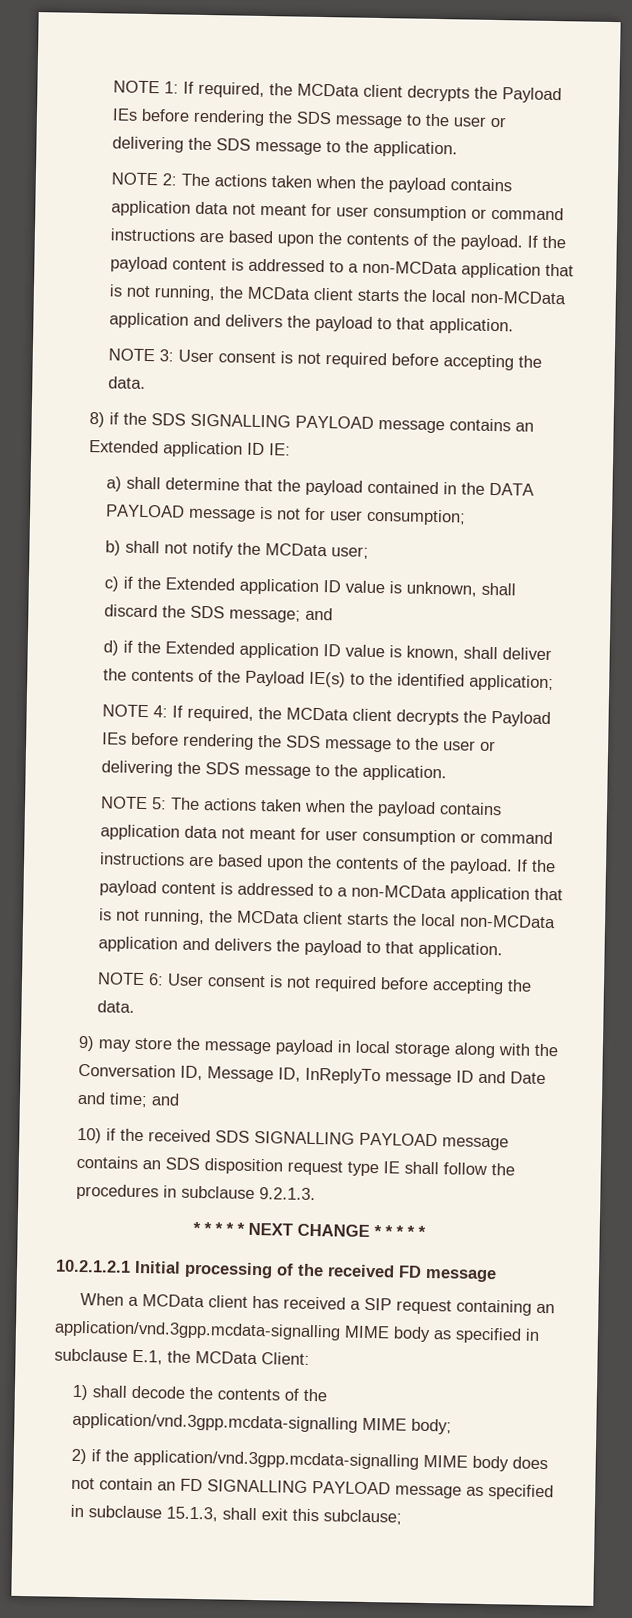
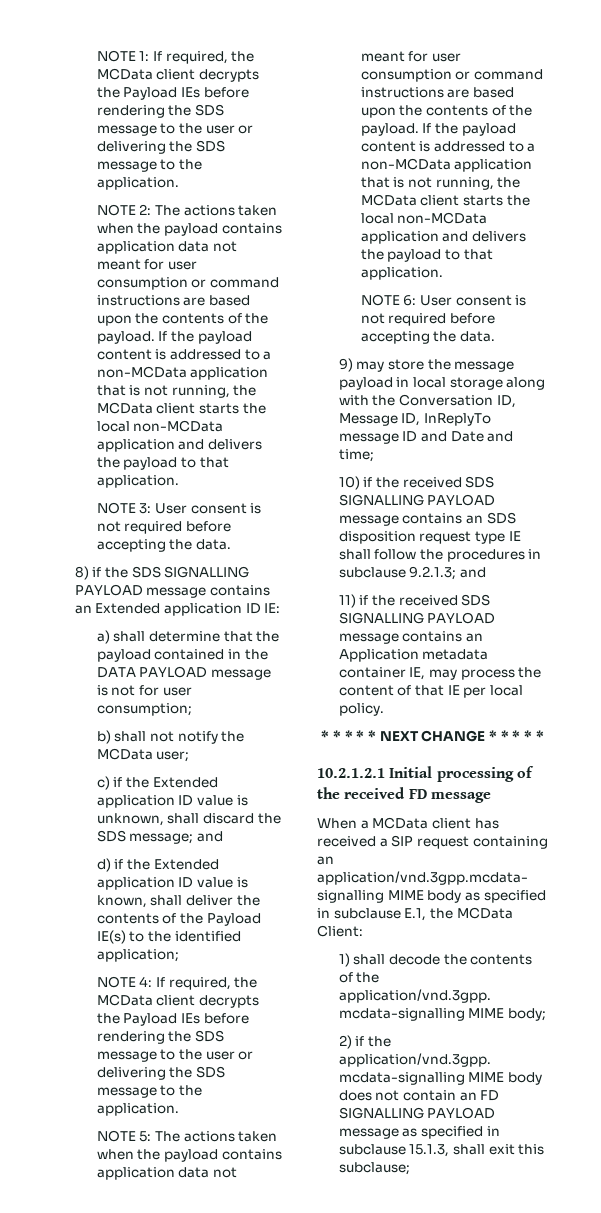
- 9) may store the message payload in local storage along with the Conversation ID, Message ID, InReplyTo message ID and Date and time; and
+ 9) may store the message payload in local storage along with the Conversation ID, Message ID, InReplyTo message ID and Date and time;
- 10) if the received SDS SIGNALLING PAYLOAD message contains an SDS disposition request type IE shall follow the procedures in subclause 9.2.1.3.
+ 10) if the received SDS SIGNALLING PAYLOAD message contains an SDS disposition request type IE shall follow the procedures in subclause 9.2.1.3; and
+ 11) if the received SDS SIGNALLING PAYLOAD message contains an Application metadata container IE, may process the content of that IE per local policy.

